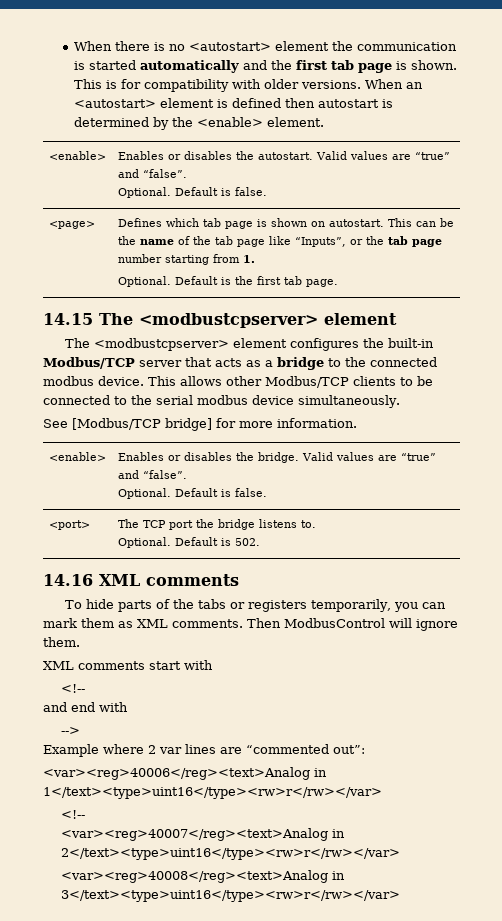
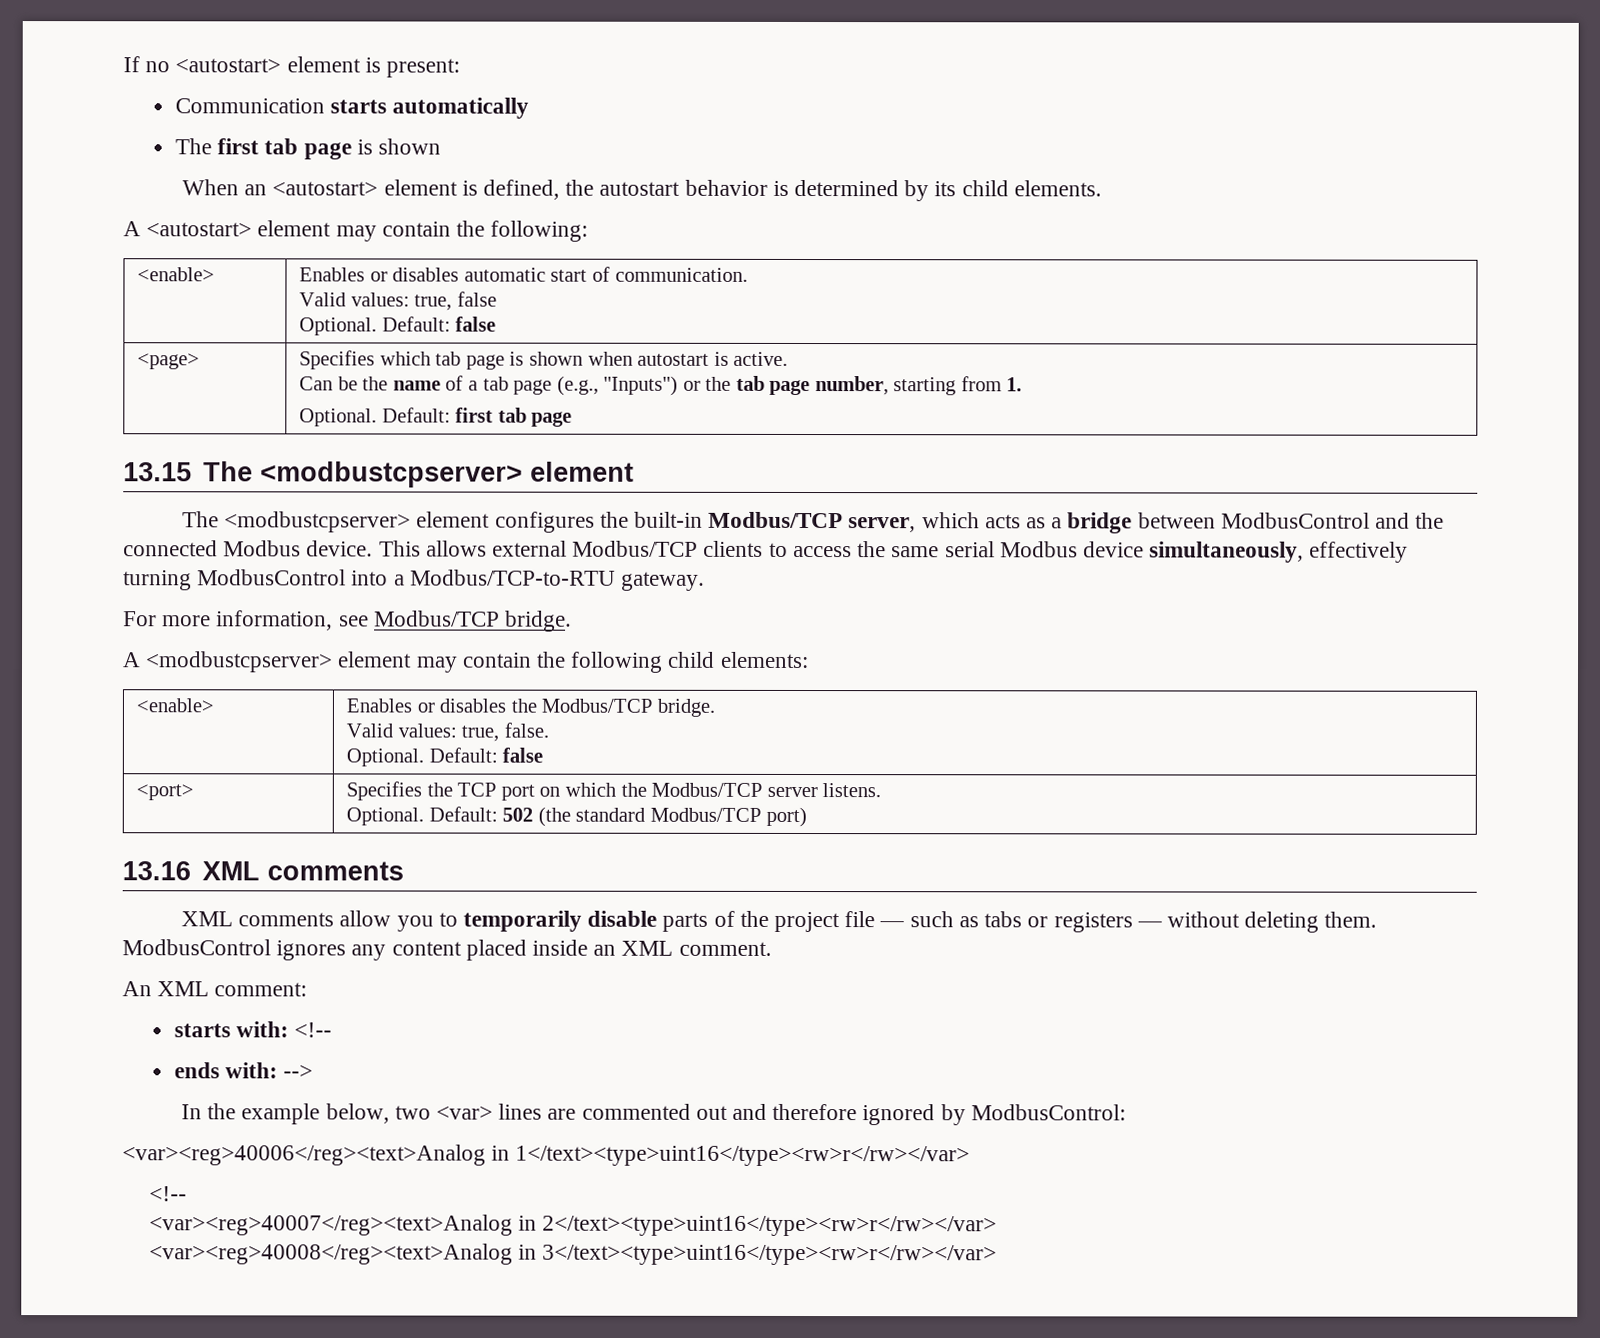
- When there is no <autostart> element the communication is started automatically and the first tab page is shown. This is for compatibility with older versions. When an <autostart> element is defined then autostart is determined by the <enable> element.
- <enable> | Enables or disables the autostart. Valid values are “true” and “false”.
- Optional. Default is false.
+ If no <autostart> element is present:
+ Communication starts automatically
+ The first tab page is shown
+ When an <autostart> element is defined, the autostart behavior is determined by its child elements.
+ A <autostart> element may contain the following:
+ <enable> | Enables or disables automatic start of communication.
+ Valid values: true, false
+ Optional. Default: false
- <page> | Defines which tab page is shown on autostart. This can be the name of the tab page like “Inputs”, or the tab page number starting from 1.
- Optional. Default is the first tab page.
- 14.15 The <modbustcpserver> element
+ <page> | Specifies which tab page is shown when autostart is active.
+ Can be the name of a tab page (e.g., "Inputs") or the tab page number, starting from 1.
+ Optional. Default: first tab page
+ 13.15 The <modbustcpserver> element
- The <modbustcpserver> element configures the built-in Modbus/TCP server that acts as a bridge to the connected modbus device.
+ The <modbustcpserver> element configures the built-in Modbus/TCP server, which acts as a bridge between ModbusControl and the connected Modbus device.
- This allows other Modbus/TCP clients to be connected to the serial modbus device simultaneously.
- See [Modbus/TCP bridge] for more information.
- <enable> | Enables or disables the bridge. Valid values are “true” and “false”.
- Optional. Default is false.
- <port> | The TCP port the bridge listens to.
- Optional. Default is 502.
- 14.16 XML comments
- To hide parts of the tabs or registers temporarily, you can mark them as XML comments. Then ModbusControl will ignore them.
- XML comments start with
- <!--
- and end with
- -->
- Example where 2 var lines are “commented out”:
+ This allows external Modbus/TCP clients to access the same serial Modbus device simultaneously, effectively turning ModbusControl into a Modbus/TCP-to-RTU gateway.
+ For more information, see Modbus/TCP bridge.
+ A <modbustcpserver> element may contain the following child elements:
+ <enable> | Enables or disables the Modbus/TCP bridge.
+ Valid values: true, false.
+ Optional. Default: false
+ <port> | Specifies the TCP port on which the Modbus/TCP server listens.
+ Optional. Default: 502 (the standard Modbus/TCP port)
+ 13.16 XML comments
+ XML comments allow you to temporarily disable parts of the project file — such as tabs or registers — without deleting them. ModbusControl ignores any content placed inside an XML comment.
+ An XML comment:
+ starts with: <!--
+ ends with: -->
+ In the example below, two <var> lines are commented out and therefore ignored by ModbusControl:

